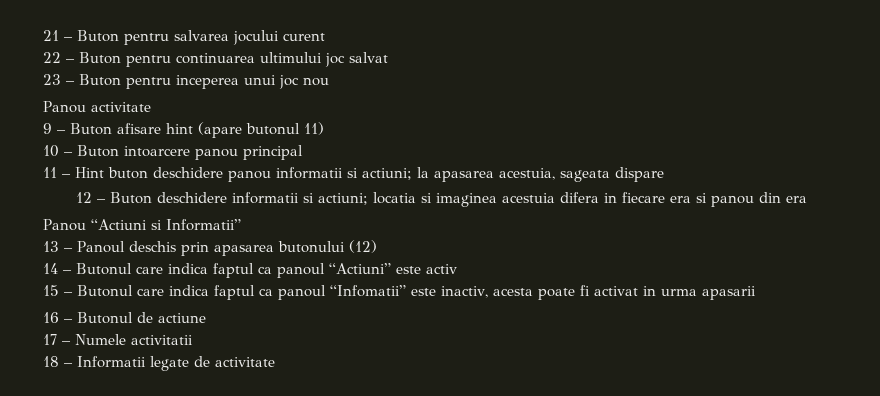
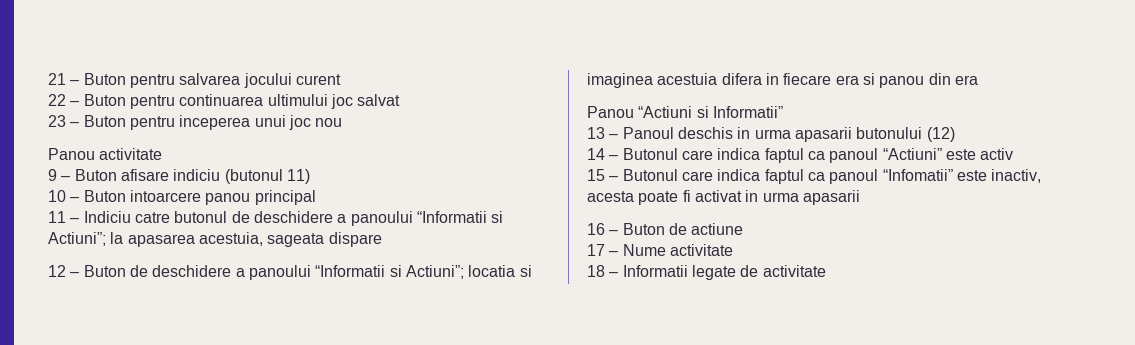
- 9 – Buton afisare hint (apare butonul 11)
+ 9 – Buton afisare indiciu (butonul 11)
- 11 – Hint buton deschidere panou informatii si actiuni; la apasarea acestuia, sageata dispare
+ 11 – Indiciu catre butonul de deschidere a panoului “Informatii si Actiuni”; la apasarea acestuia, sageata dispare
- 12 – Buton deschidere informatii si actiuni; locatia si imaginea acestuia difera in fiecare era si panou din era
+ 12 – Buton de deschidere a panoului “Informatii si Actiuni”; locatia si imaginea acestuia difera in fiecare era si panou din era
- 13 – Panoul deschis prin apasarea butonului (12)
+ 13 – Panoul deschis in urma apasarii butonului (12)
- 16 – Butonul de actiune
+ 16 – Buton de actiune
- 17 – Numele activitatii
+ 17 – Nume activitate

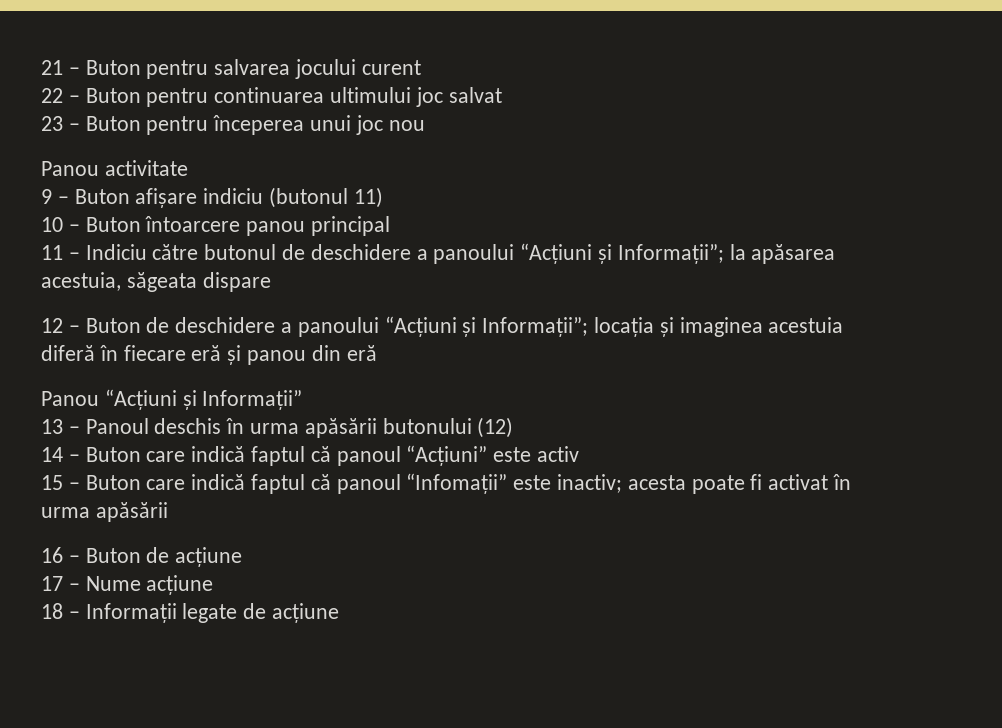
- 23 – Buton pentru inceperea unui joc nou
+ 23 – Buton pentru începerea unui joc nou
- 9 – Buton afisare indiciu (butonul 11)
+ 9 – Buton afișare indiciu (butonul 11)
- 10 – Buton intoarcere panou principal
+ 10 – Buton întoarcere panou principal
- 11 – Indiciu catre butonul de deschidere a panoului “Informatii si Actiuni”; la apasarea acestuia, sageata dispare
+ 11 – Indiciu către butonul de deschidere a panoului “Acțiuni și Informații”; la apăsarea acestuia, săgeata dispare
- 12 – Buton de deschidere a panoului “Informatii si Actiuni”; locatia si imaginea acestuia difera in fiecare era si panou din era
- Panou “Actiuni si Informatii”
+ 12 – Buton de deschidere a panoului “Acțiuni și Informații”; locația și imaginea acestuia diferă în fiecare eră și panou din eră
+ Panou “Acțiuni și Informații”
- 13 – Panoul deschis in urma apasarii butonului (12)
+ 13 – Panoul deschis în urma apăsării butonului (12)
- 14 – Butonul care indica faptul ca panoul “Actiuni” este activ
- 15 – Butonul care indica faptul ca panoul “Infomatii” este inactiv, acesta poate fi activat in urma apasarii
+ 14 – Buton care indică faptul că panoul “Acțiuni” este activ
+ 15 – Buton care indică faptul că panoul “Infomații” este inactiv; acesta poate fi activat în urma apăsării
- 16 – Buton de actiune
+ 16 – Buton de acțiune
- 17 – Nume activitate
+ 17 – Nume acțiune
- 18 – Informatii legate de activitate
+ 18 – Informații legate de acțiune

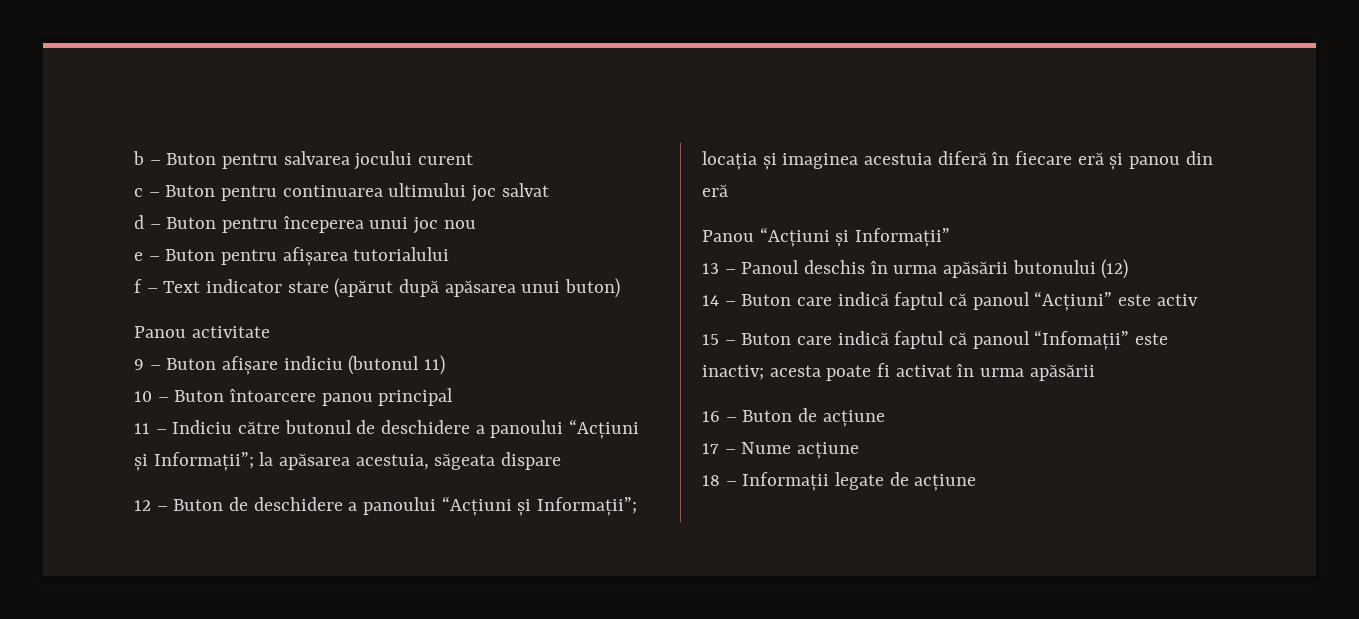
- 21 – Buton pentru salvarea jocului curent
+ b – Buton pentru salvarea jocului curent
- 22 – Buton pentru continuarea ultimului joc salvat
+ c – Buton pentru continuarea ultimului joc salvat
- 23 – Buton pentru începerea unui joc nou
+ d – Buton pentru începerea unui joc nou
+ e – Buton pentru afișarea tutorialului
+ f – Text indicator stare (apărut după apăsarea unui buton)

